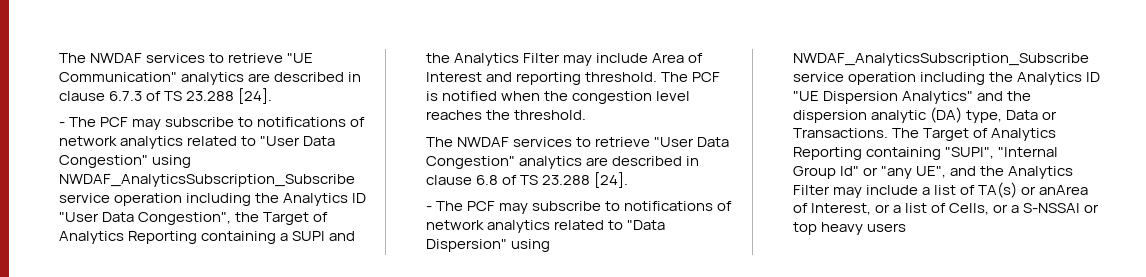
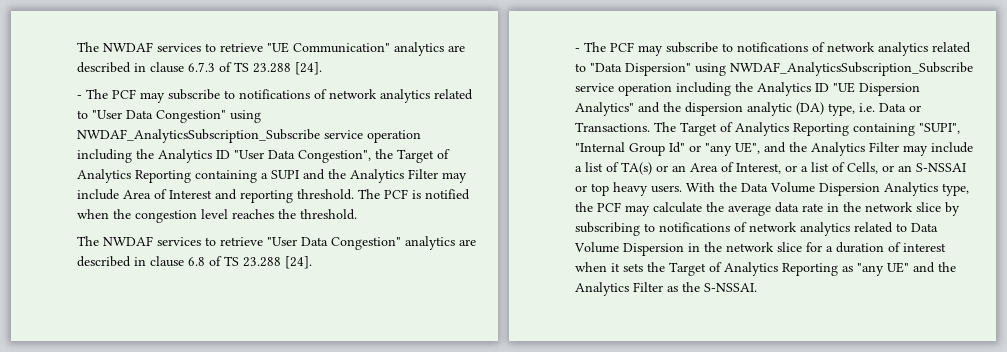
- - The PCF may subscribe to notifications of network analytics related to "Data Dispersion" using NWDAF_AnalyticsSubscription_Subscribe service operation including the Analytics ID "UE Dispersion Analytics" and the dispersion analytic (DA) type, Data or Transactions.
+ - The PCF may subscribe to notifications of network analytics related to "Data Dispersion" using NWDAF_AnalyticsSubscription_Subscribe service operation including the Analytics ID "UE Dispersion Analytics" and the dispersion analytic (DA) type, i.e. Data or Transactions.
- The Target of Analytics Reporting containing "SUPI", "Internal Group Id" or "any UE", and the Analytics Filter may include a list of TA(s) or anArea of Interest, or a list of Cells, or a S-NSSAI or top heavy users
+ The Target of Analytics Reporting containing "SUPI", "Internal Group Id" or "any UE", and the Analytics Filter may include a list of TA(s) or an Area of Interest, or a list of Cells, or an S-NSSAI or top heavy users. With the Data Volume Dispersion Analytics type, the PCF may calculate the average data rate in the network slice by subscribing to notifications of network analytics related to Data Volume Dispersion in the network slice for a duration of interest when it sets the Target of Analytics Reporting as "any UE" and the Analytics Filter as the S-NSSAI.

